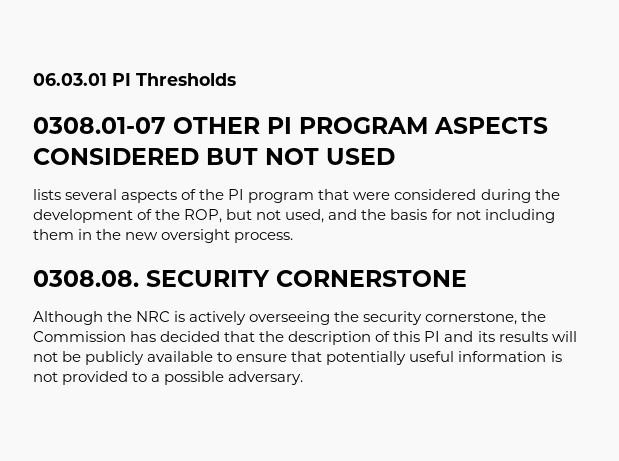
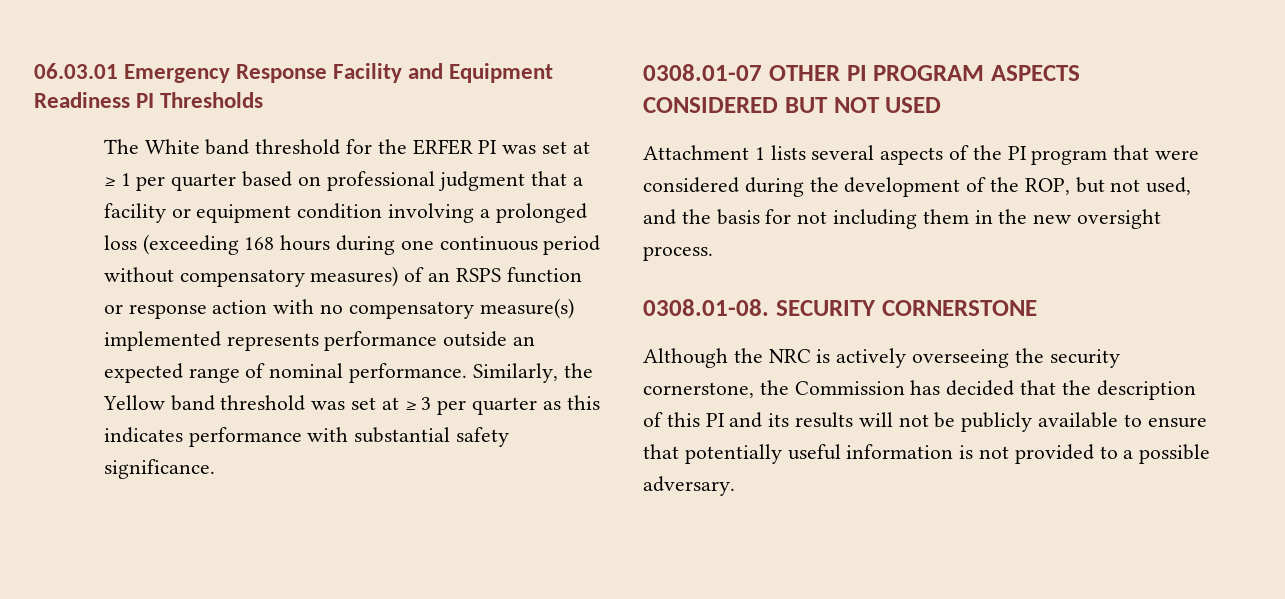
- 06.03.01 PI Thresholds
+ 06.03.01 Emergency Response Facility and Equipment Readiness PI Thresholds
+ The White band threshold for the ERFER PI was set at ≥ 1 per quarter based on professional judgment that a facility or equipment condition involving a prolonged loss (exceeding 168 hours during one continuous period without compensatory measures) of an RSPS function or response action with no compensatory measure(s) implemented represents performance outside an expected range of nominal performance. Similarly, the Yellow band threshold was set at ≥ 3 per quarter as this indicates performance with substantial safety significance.
- lists several aspects of the PI program that were considered during the development of the ROP, but not used, and the basis for not including them in the new oversight process.
+ Attachment 1 lists several aspects of the PI program that were considered during the development of the ROP, but not used, and the basis for not including them in the new oversight process.
- 0308.08. SECURITY CORNERSTONE
+ 0308.01-08. SECURITY CORNERSTONE

